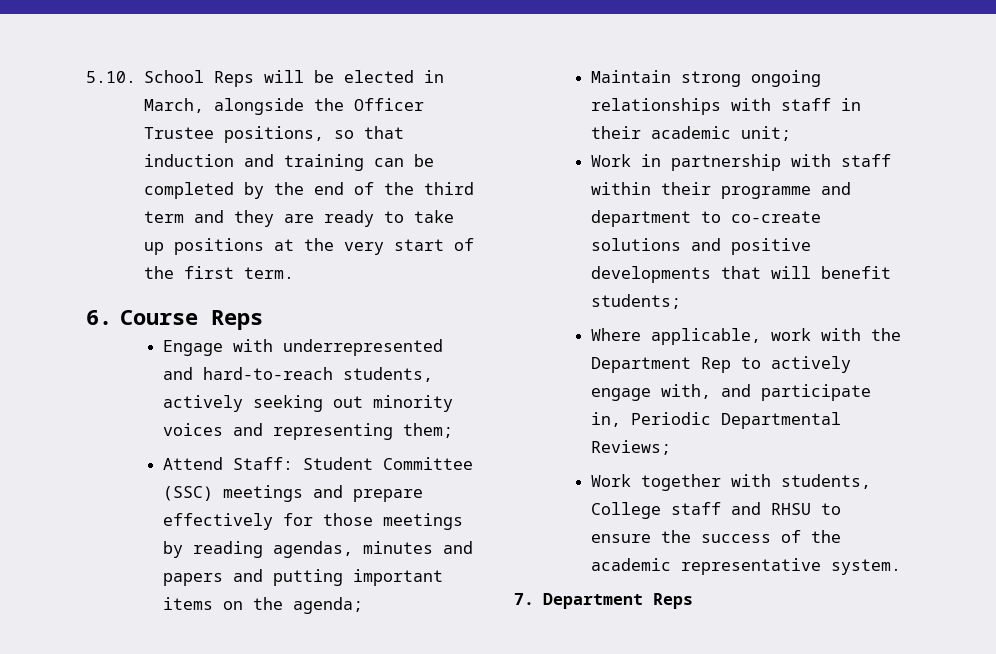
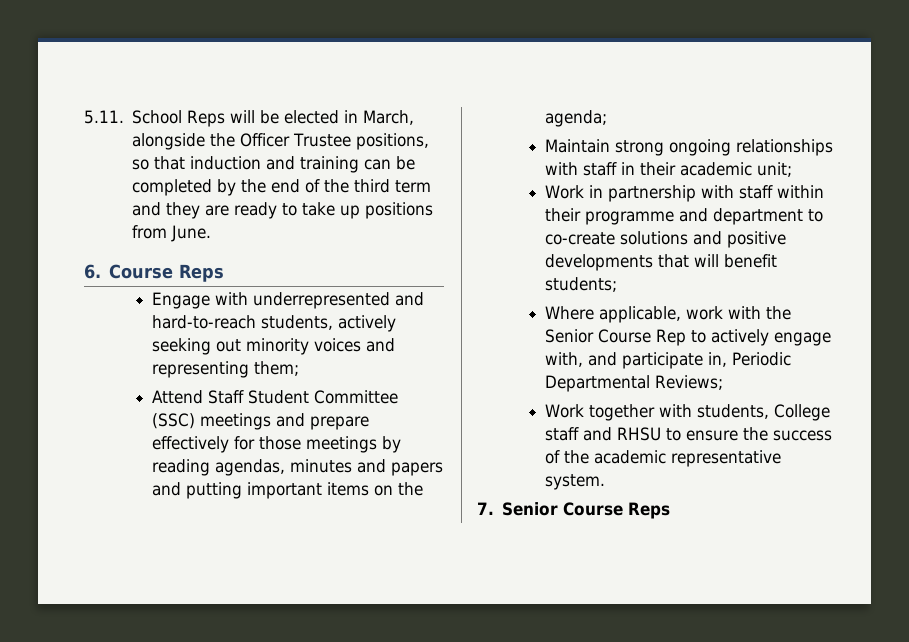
- 5.10. School Reps will be elected in March, alongside the Officer Trustee positions, so that induction and training can be completed by the end of the third term and they are ready to take up positions at the very start of the first term.
+ 5.11. School Reps will be elected in March, alongside the Officer Trustee positions, so that induction and training can be completed by the end of the third term and they are ready to take up positions from June.
- Attend Staff: Student Committee (SSC) meetings and prepare effectively for those meetings by reading agendas, minutes and papers and putting important items on the agenda;
+ Attend Staff Student Committee (SSC) meetings and prepare effectively for those meetings by reading agendas, minutes and papers and putting important items on the agenda;
- Where applicable, work with the Department Rep to actively engage with, and participate in, Periodic Departmental Reviews;
+ Where applicable, work with the Senior Course Rep to actively engage with, and participate in, Periodic Departmental Reviews;
- 7. Department Reps
+ 7. Senior Course Reps

